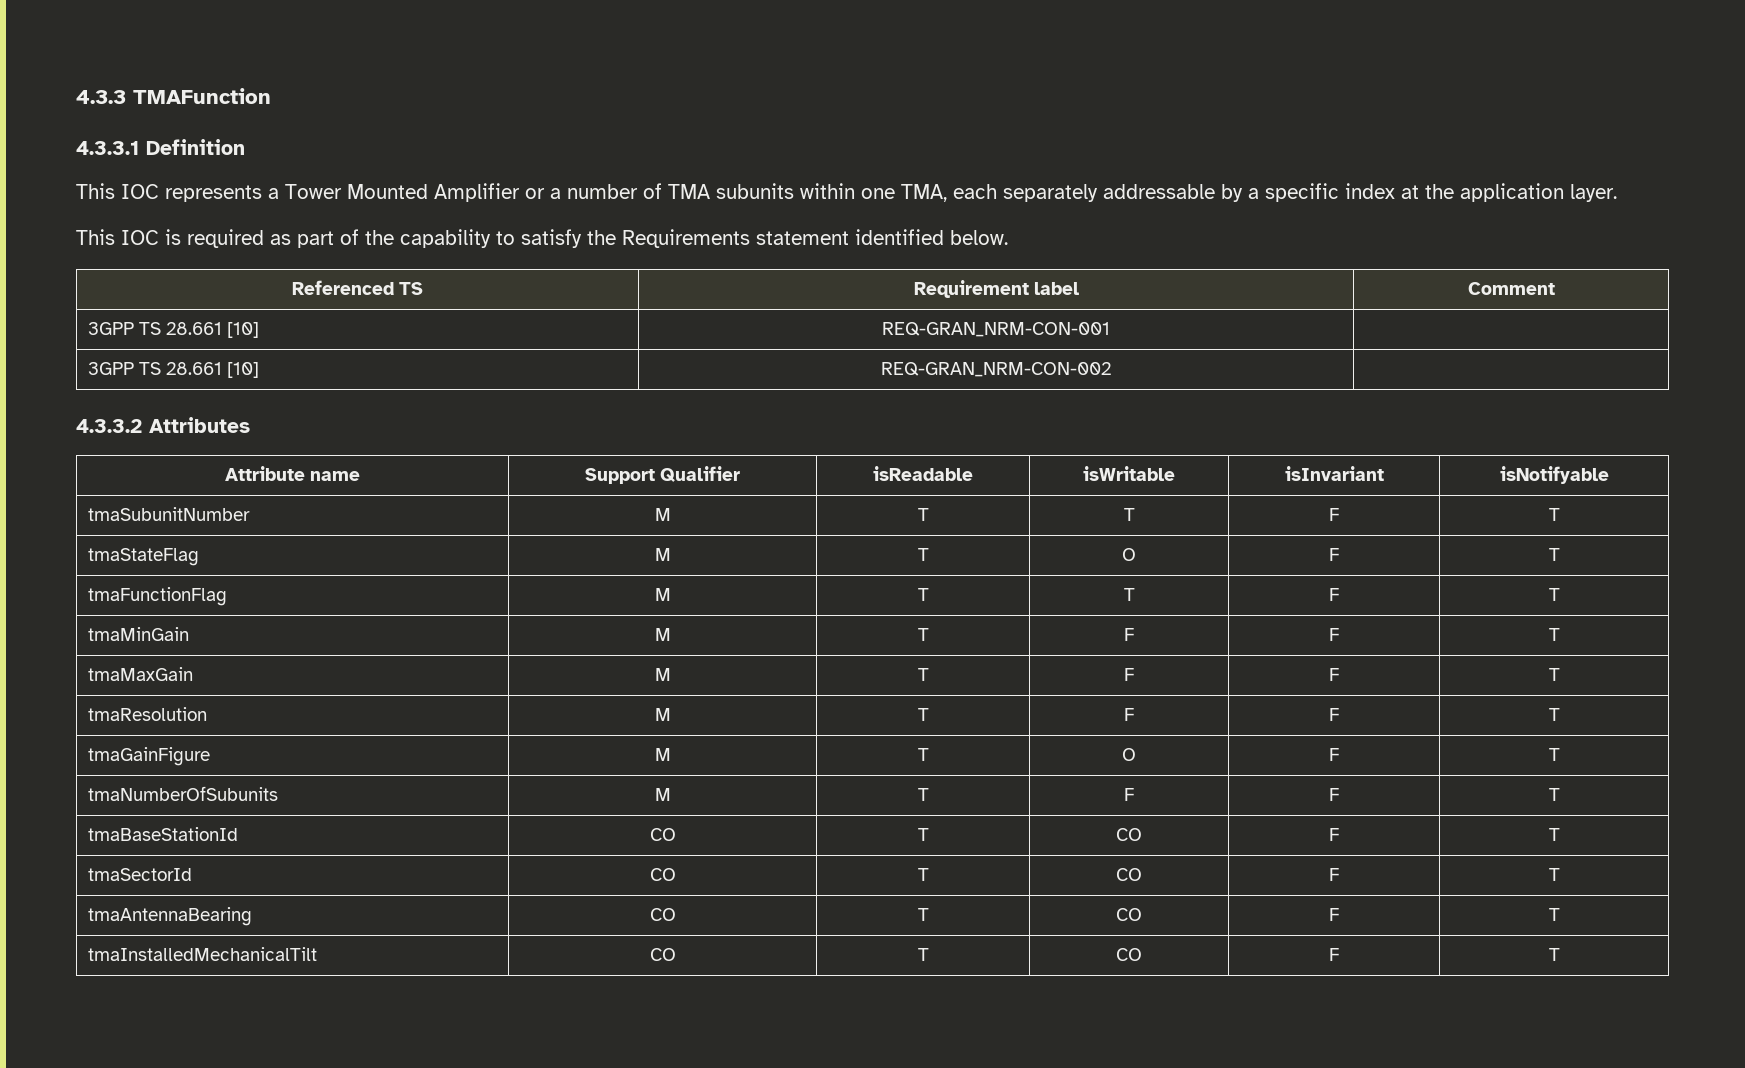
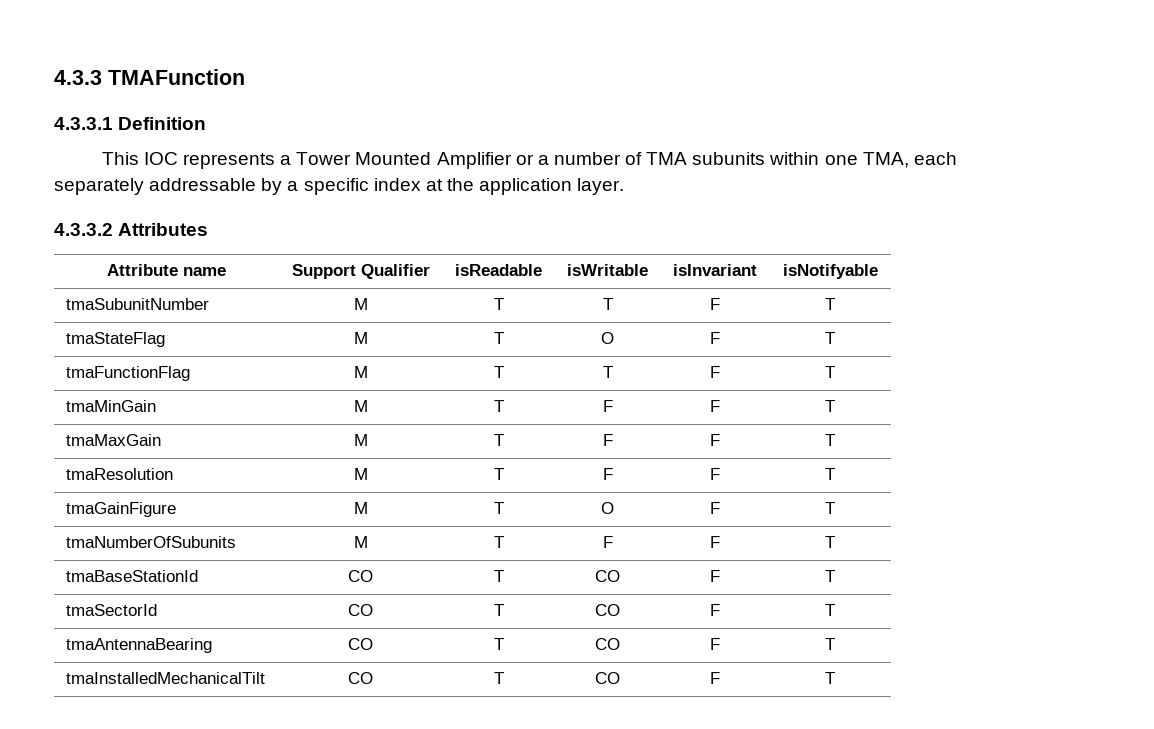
- This IOC is required as part of the capability to satisfy the Requirements statement identified below.
- Referenced TS | Requirement label | Comment
- 3GPP TS 28.661 [10] | REQ-GRAN_NRM-CON-001 |
- 3GPP TS 28.661 [10] | REQ-GRAN_NRM-CON-002 |

